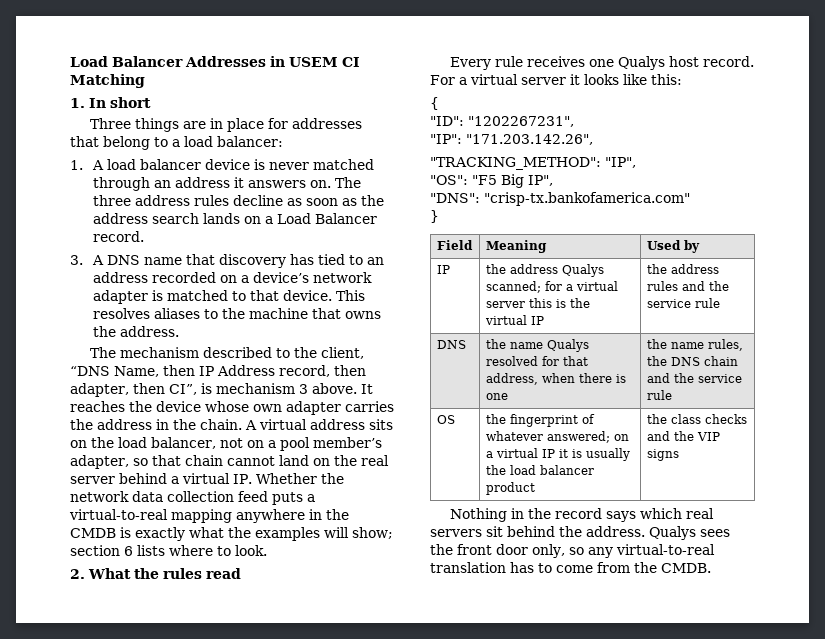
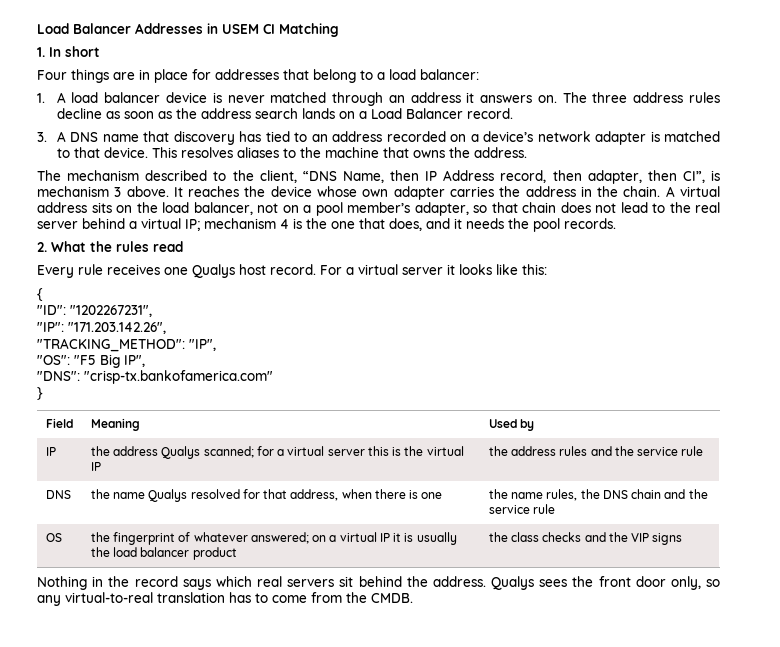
- Three things are in place for addresses that belong to a load balancer:
+ Four things are in place for addresses that belong to a load balancer:
- A virtual address sits on the load balancer, not on a pool member’s adapter, so that chain cannot land on the real server behind a virtual IP. Whether the network data collection feed puts a virtual-to-real mapping anywhere in the CMDB is exactly what the examples will show; section 6 lists where to look.
+ A virtual address sits on the load balancer, not on a pool member’s adapter, so that chain does not lead to the real server behind a virtual IP; mechanism 4 is the one that does, and it needs the pool records.

